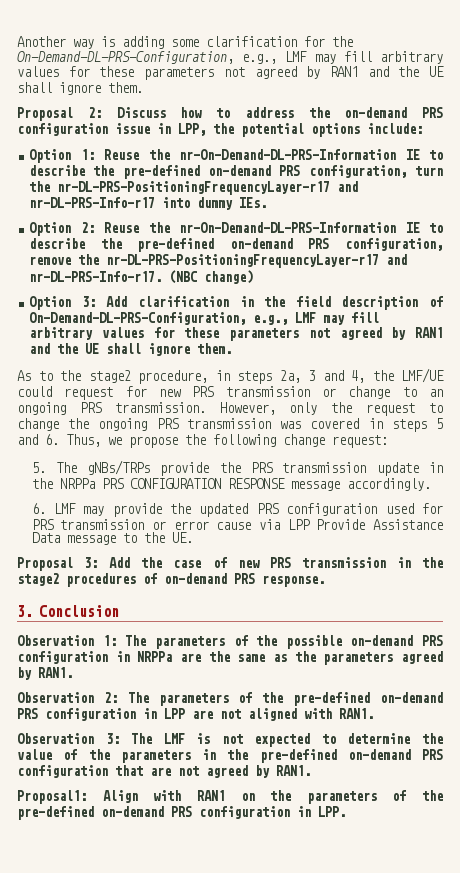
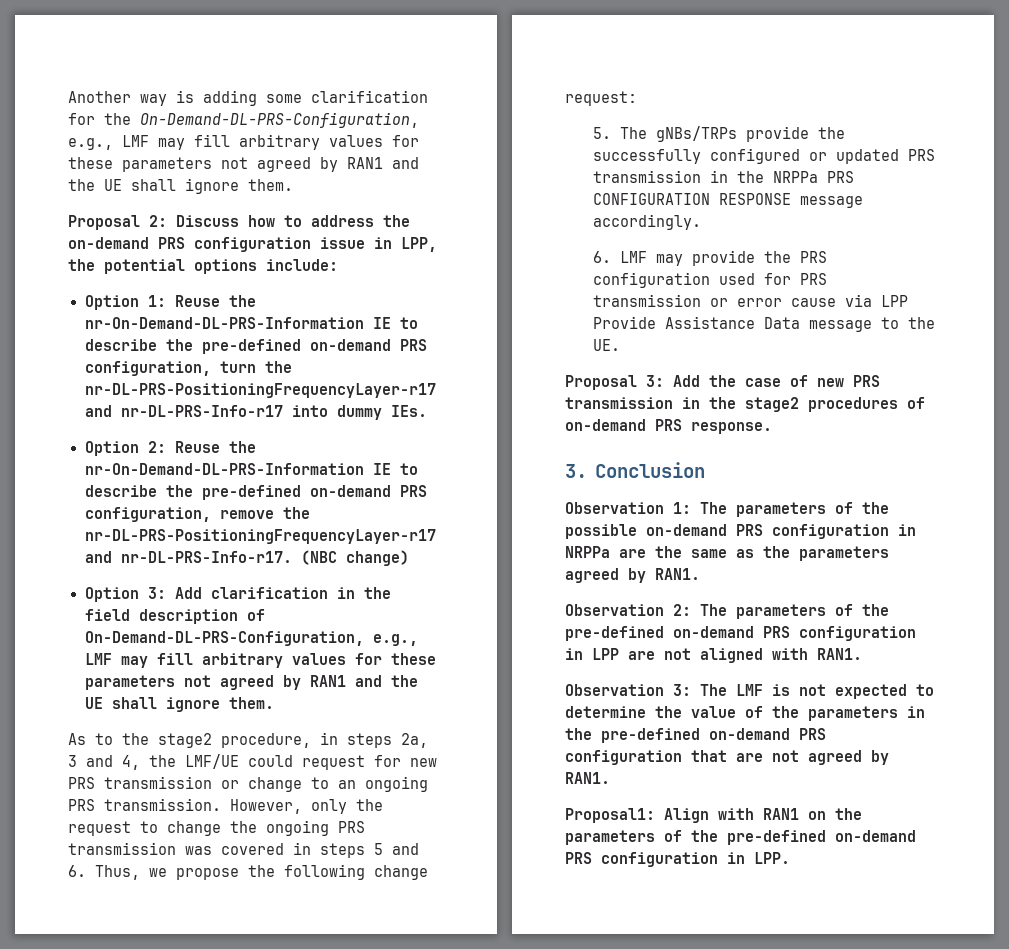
- 5. The gNBs/TRPs provide the PRS transmission update in the NRPPa PRS CONFIGURATION RESPONSE message accordingly.
+ 5. The gNBs/TRPs provide the successfully configured or updated PRS transmission in the NRPPa PRS CONFIGURATION RESPONSE message accordingly.
- 6. LMF may provide the updated PRS configuration used for PRS transmission or error cause via LPP Provide Assistance Data message to the UE.
+ 6. LMF may provide the PRS configuration used for PRS transmission or error cause via LPP Provide Assistance Data message to the UE.

